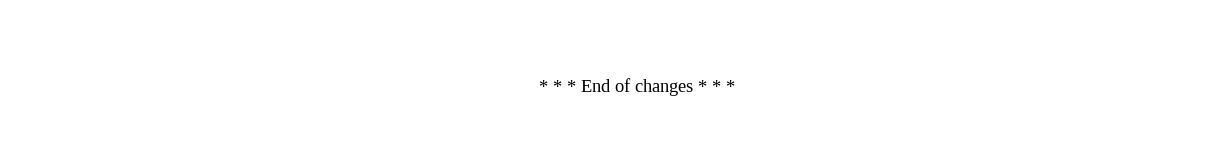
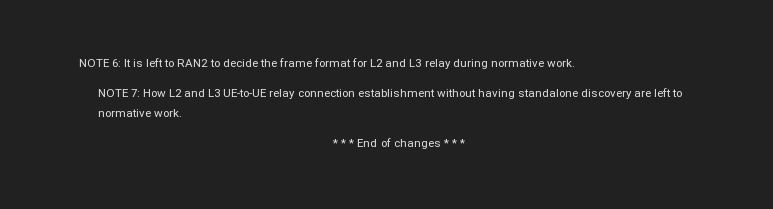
+ NOTE 6: It is left to RAN2 to decide the frame format for L2 and L3 relay during normative work.
+ NOTE 7: How L2 and L3 UE-to-UE relay connection establishment without having standalone discovery are left to normative work.

